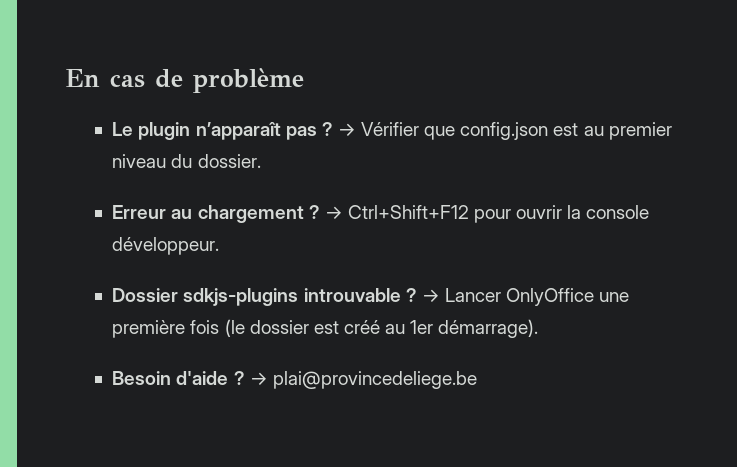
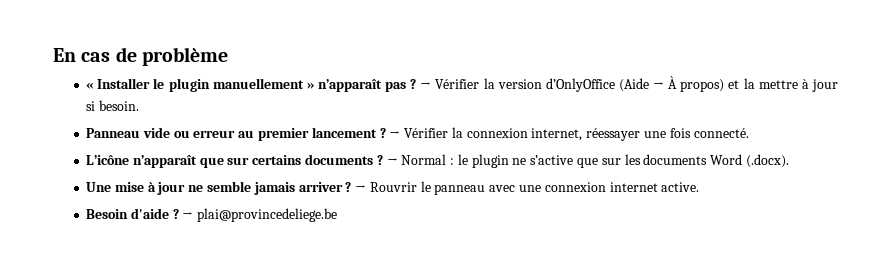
- Le plugin n’apparaît pas ?
+ « Installer le plugin manuellement » n’apparaît pas ?
- → Vérifier que config.json est au premier niveau du dossier.
- Erreur au chargement ? → Ctrl+Shift+F12 pour ouvrir la console développeur.
- Dossier sdkjs-plugins introuvable ? → Lancer OnlyOffice une première fois (le dossier est créé au 1er démarrage).
+ → Vérifier la version d’OnlyOffice (Aide → À propos) et la mettre à jour si besoin.
+ Panneau vide ou erreur au premier lancement ? → Vérifier la connexion internet, réessayer une fois connecté.
+ L’icône n’apparaît que sur certains documents ? → Normal : le plugin ne s’active que sur les documents Word (.docx).
+ Une mise à jour ne semble jamais arriver ? → Rouvrir le panneau avec une connexion internet active.

